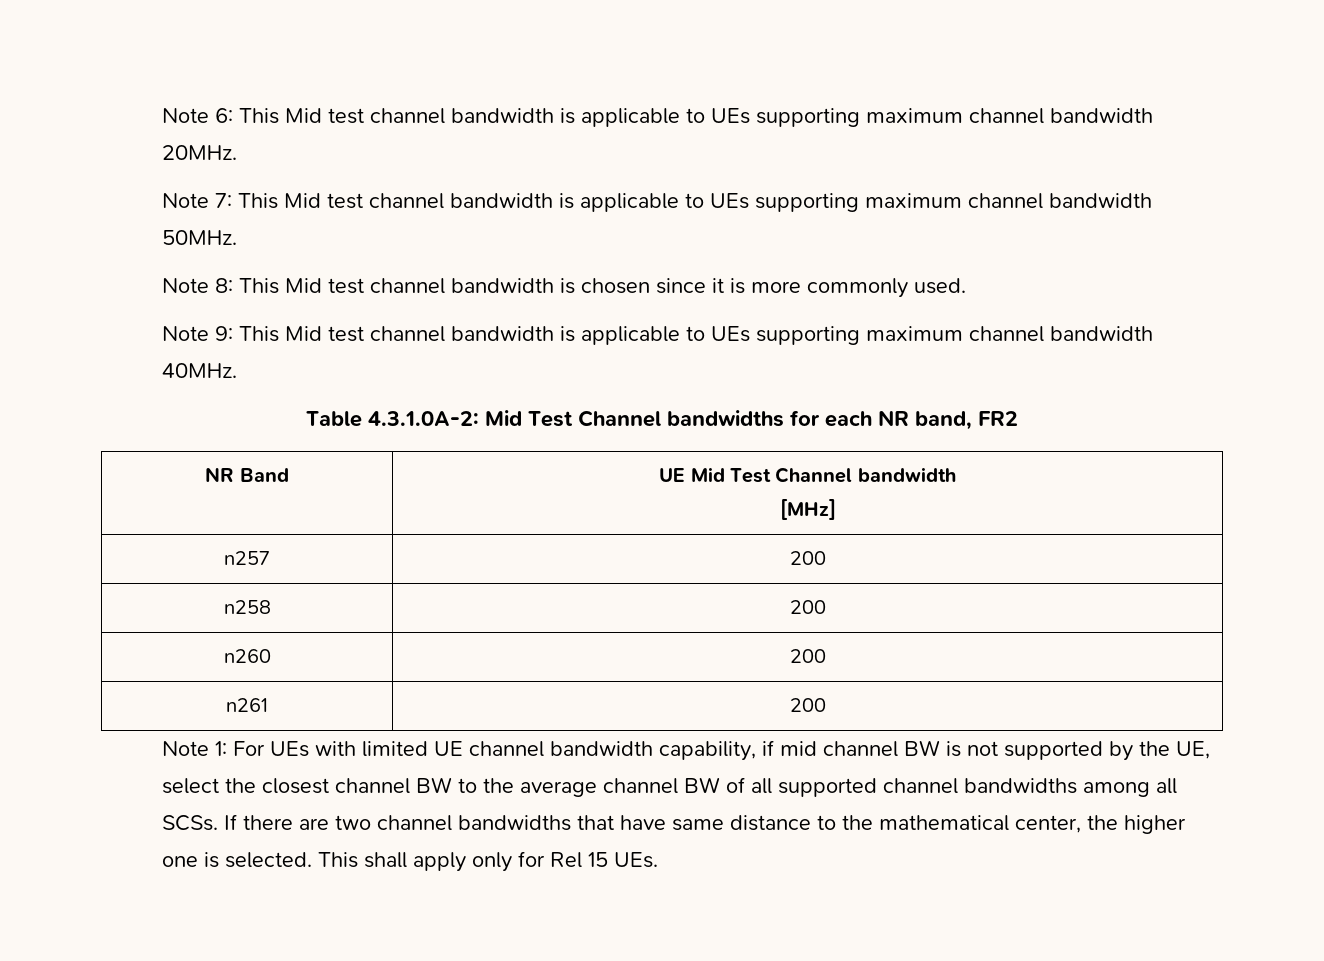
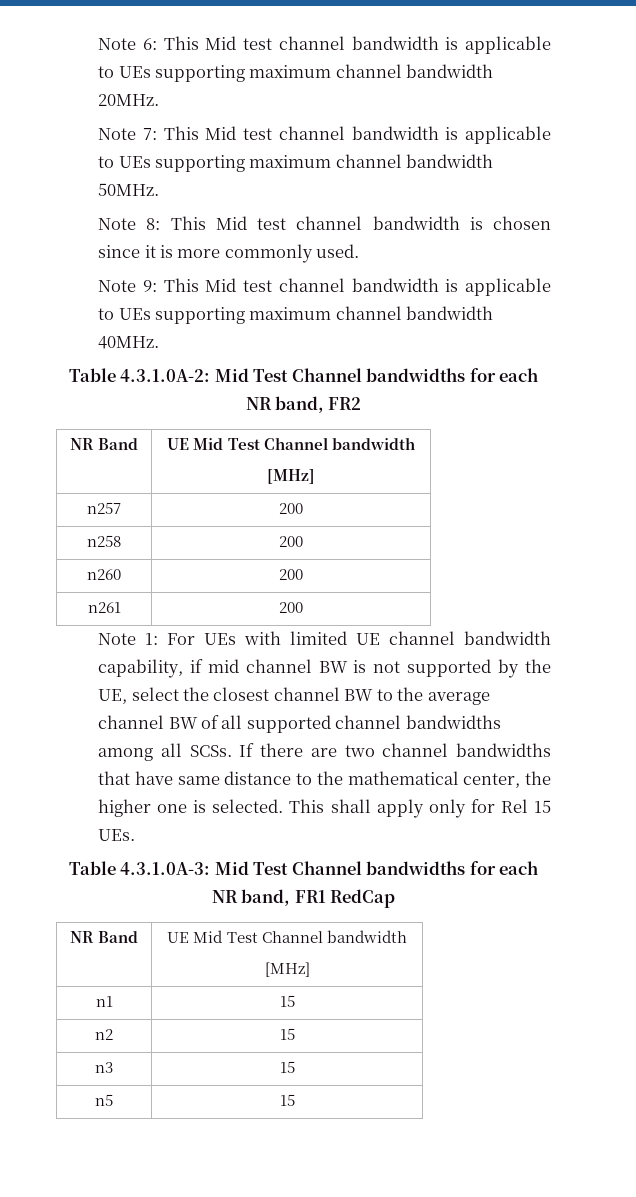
+ Table 4.3.1.0A-3: Mid Test Channel bandwidths for each NR band, FR1 RedCap
+ NR Band | UE Mid Test Channel bandwidth
+ [MHz]
+ n1 | 15
+ n2 | 15
+ n3 | 15
+ n5 | 15

